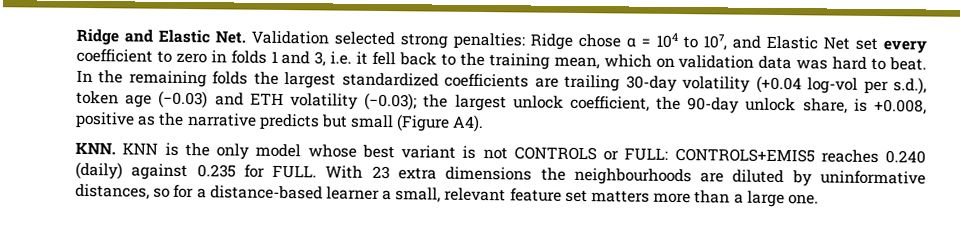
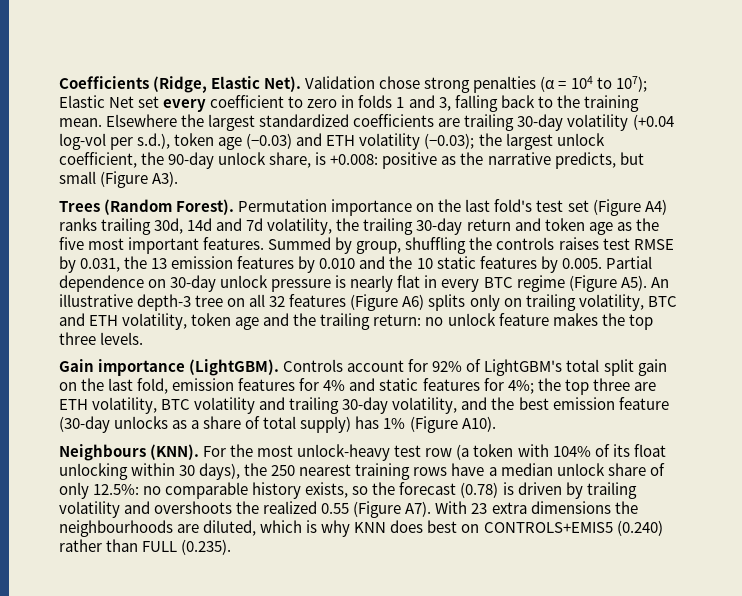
- Ridge and Elastic Net. Validation selected strong penalties: Ridge chose α = 104 to 10⁷, and Elastic Net set every coefficient to zero in folds 1 and 3, i.e. it fell back to the training mean, which on validation data was hard to beat. In the remaining folds the largest standardized coefficients are trailing 30-day volatility (+0.04 log-vol per s.d.), token age (−0.03) and ETH volatility (−0.03);
+ Coefficients (Ridge, Elastic Net). Validation chose strong penalties (α = 104 to 107); Elastic Net set every coefficient to zero in folds 1 and 3, falling back to the training mean. Elsewhere the largest standardized coefficients are trailing 30-day volatility (+0.04 log-vol per s.d.), token age (−0.03) and ETH volatility (−0.03);
- the largest unlock coefficient, the 90-day unlock share, is +0.008, positive as the narrative predicts but small (Figure A4).
- KNN. KNN is the only model whose best variant is not CONTROLS or FULL: CONTROLS+EMIS5 reaches 0.240 (daily) against 0.235 for FULL. With 23 extra dimensions the neighbourhoods are diluted by uninformative distances, so for a distance-based learner a small, relevant feature set matters more than a large one.
+ the largest unlock coefficient, the 90-day unlock share, is +0.008: positive as the narrative predicts, but small (Figure A3).
+ Trees (Random Forest). Permutation importance on the last fold's test set (Figure A4) ranks trailing 30d, 14d and 7d volatility, the trailing 30-day return and token age as the five most important features. Summed by group, shuffling the controls raises test RMSE by 0.031, the 13 emission features by 0.010 and the 10 static features by 0.005. Partial dependence on 30-day unlock pressure is nearly flat in every BTC regime (Figure A5). An illustrative depth-3 tree on all 32 features (Figure A6) splits only on trailing volatility, BTC and ETH volatility, token age and the trailing return: no unlock feature makes the top three levels.
+ Gain importance (LightGBM). Controls account for 92% of LightGBM's total split gain on the last fold, emission features for 4% and static features for 4%; the top three are ETH volatility, BTC volatility and trailing 30-day volatility, and the best emission feature (30-day unlocks as a share of total supply) has 1% (Figure A10).
+ Neighbours (KNN). For the most unlock-heavy test row (a token with 104% of its float unlocking within 30 days), the 250 nearest training rows have a median unlock share of only 12.5%: no comparable history exists, so the forecast (0.78) is driven by trailing volatility and overshoots the realized 0.55 (Figure A7). With 23 extra dimensions the neighbourhoods are diluted, which is why KNN does best on CONTROLS+EMIS5 (0.240) rather than FULL (0.235).

